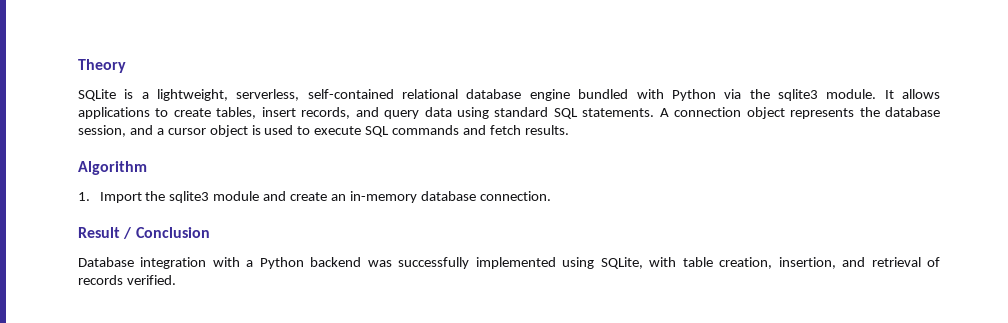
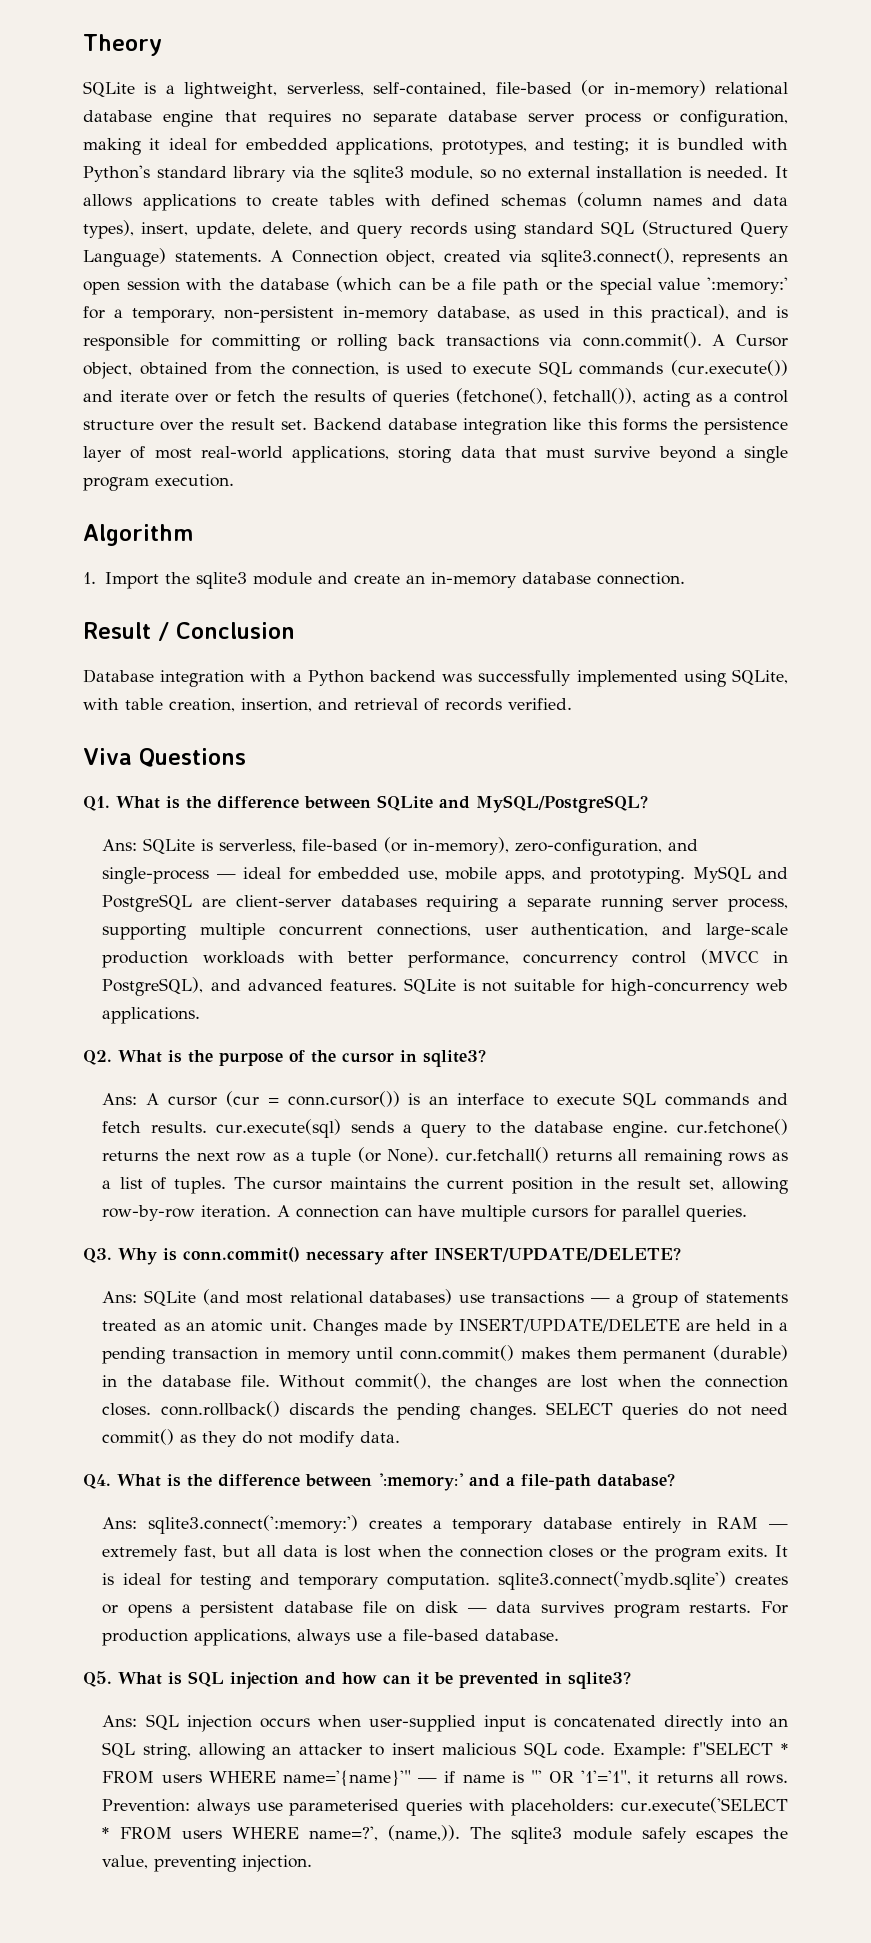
- SQLite is a lightweight, serverless, self-contained relational database engine bundled with Python via the sqlite3 module.
+ SQLite is a lightweight, serverless, self-contained, file-based (or in-memory) relational database engine that requires no separate database server process or configuration, making it ideal for embedded applications, prototypes, and testing; it is bundled with Python's standard library via the sqlite3 module, so no external installation is needed.
- It allows applications to create tables, insert records, and query data using standard SQL statements. A connection object represents the database session, and a cursor object is used to execute SQL commands and fetch results.
+ It allows applications to create tables with defined schemas (column names and data types), insert, update, delete, and query records using standard SQL (Structured Query Language) statements. A Connection object, created via sqlite3.connect(), represents an open session with the database (which can be a file path or the special value ':memory:' for a temporary, non-persistent in-memory database, as used in this practical), and is responsible for committing or rolling back transactions via conn.commit(). A Cursor object, obtained from the connection, is used to execute SQL commands (cur.execute()) and iterate over or fetch the results of queries (fetchone(), fetchall()), acting as a control structure over the result set. Backend database integration like this forms the persistence layer of most real-world applications, storing data that must survive beyond a single program execution.
+ Viva Questions
+ Q1. What is the difference between SQLite and MySQL/PostgreSQL?
+ Ans: SQLite is serverless, file-based (or in-memory), zero-configuration, and single-process — ideal for embedded use, mobile apps, and prototyping. MySQL and PostgreSQL are client-server databases requiring a separate running server process, supporting multiple concurrent connections, user authentication, and large-scale production workloads with better performance, concurrency control (MVCC in PostgreSQL), and advanced features. SQLite is not suitable for high-concurrency web applications.
+ Q2. What is the purpose of the cursor in sqlite3?
+ Ans: A cursor (cur = conn.cursor()) is an interface to execute SQL commands and fetch results. cur.execute(sql) sends a query to the database engine. cur.fetchone() returns the next row as a tuple (or None). cur.fetchall() returns all remaining rows as a list of tuples. The cursor maintains the current position in the result set, allowing row-by-row iteration. A connection can have multiple cursors for parallel queries.
+ Q3. Why is conn.commit() necessary after INSERT/UPDATE/DELETE?
+ Ans: SQLite (and most relational databases) use transactions — a group of statements treated as an atomic unit. Changes made by INSERT/UPDATE/DELETE are held in a pending transaction in memory until conn.commit() makes them permanent (durable) in the database file. Without commit(), the changes are lost when the connection closes. conn.rollback() discards the pending changes. SELECT queries do not need commit() as they do not modify data.
+ Q4. What is the difference between ':memory:' and a file-path database?
+ Ans: sqlite3.connect(':memory:') creates a temporary database entirely in RAM — extremely fast, but all data is lost when the connection closes or the program exits. It is ideal for testing and temporary computation. sqlite3.connect('mydb.sqlite') creates or opens a persistent database file on disk — data survives program restarts. For production applications, always use a file-based database.
+ Q5. What is SQL injection and how can it be prevented in sqlite3?
+ Ans: SQL injection occurs when user-supplied input is concatenated directly into an SQL string, allowing an attacker to insert malicious SQL code. Example: f"SELECT * FROM users WHERE name='{name}'" — if name is "' OR '1'='1", it returns all rows. Prevention: always use parameterised queries with placeholders: cur.execute('SELECT * FROM users WHERE name=?', (name,)). The sqlite3 module safely escapes the value, preventing injection.

